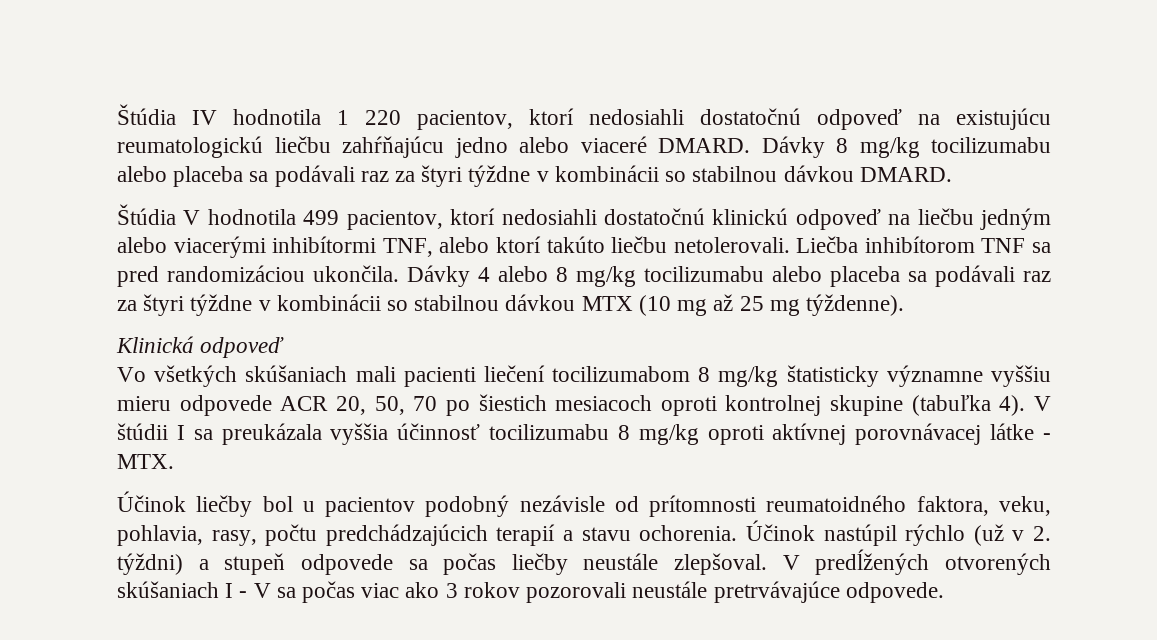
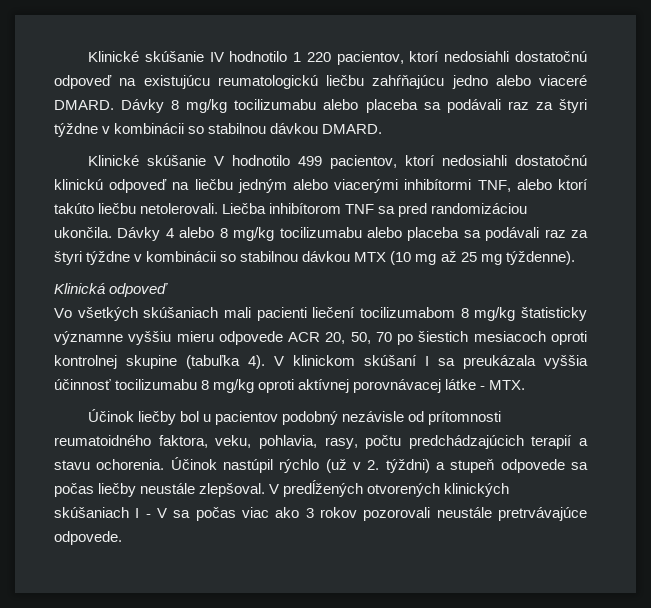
- Štúdia IV hodnotila 1 220 pacientov, ktorí nedosiahli dostatočnú odpoveď na existujúcu reumatologickú liečbu zahŕňajúcu jedno alebo viaceré DMARD.
+ Klinické skúšanie IV hodnotilo 1 220 pacientov, ktorí nedosiahli dostatočnú odpoveď na existujúcu reumatologickú liečbu zahŕňajúcu jedno alebo viaceré DMARD.
- Štúdia V hodnotila 499 pacientov, ktorí nedosiahli dostatočnú klinickú odpoveď na liečbu jedným alebo viacerými inhibítormi TNF, alebo ktorí takúto liečbu netolerovali.
+ Klinické skúšanie V hodnotilo 499 pacientov, ktorí nedosiahli dostatočnú klinickú odpoveď na liečbu jedným alebo viacerými inhibítormi TNF, alebo ktorí takúto liečbu netolerovali.
- V štúdii I sa preukázala vyššia účinnosť tocilizumabu 8 mg/kg oproti aktívnej porovnávacej látke - MTX.
+ V klinickom skúšaní I sa preukázala vyššia účinnosť tocilizumabu 8 mg/kg oproti aktívnej porovnávacej látke - MTX.
- V predĺžených otvorených skúšaniach I - V sa počas viac ako 3 rokov pozorovali neustále pretrvávajúce odpovede.
+ V predĺžených otvorených klinických skúšaniach I - V sa počas viac ako 3 rokov pozorovali neustále pretrvávajúce odpovede.

